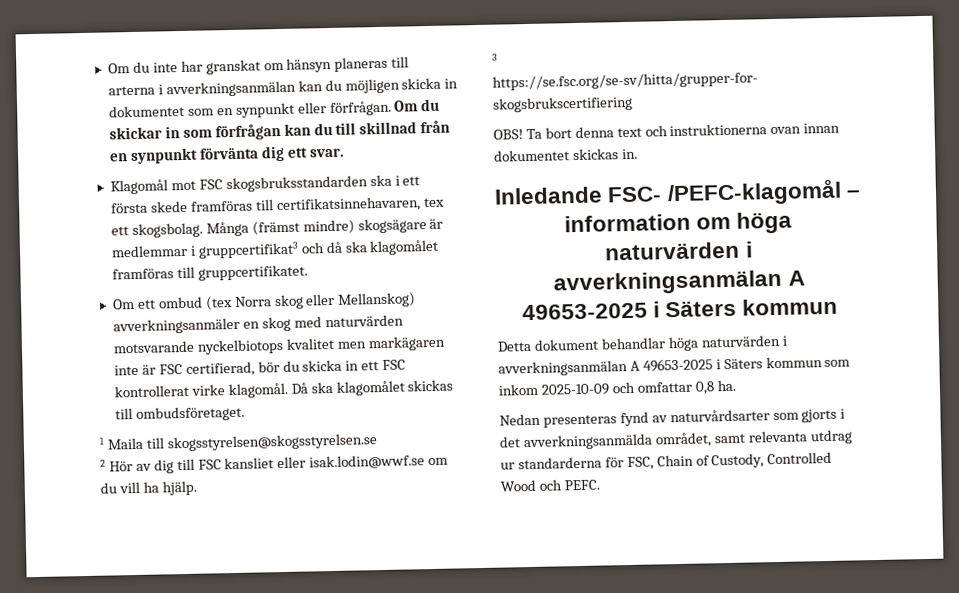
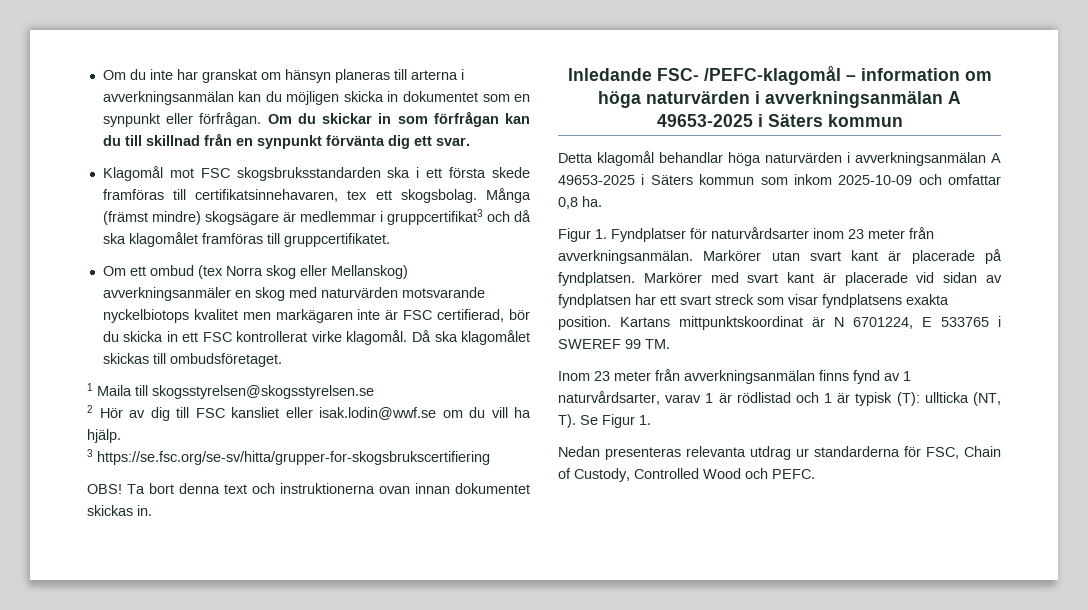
- Detta dokument behandlar höga naturvärden i avverkningsanmälan A 49653-2025 i Säters kommun som inkom 2025-10-09 och omfattar 0,8 ha.
+ Detta klagomål behandlar höga naturvärden i avverkningsanmälan A 49653-2025 i Säters kommun som inkom 2025-10-09 och omfattar 0,8 ha.
- Nedan presenteras fynd av naturvårdsarter som gjorts i det avverkningsanmälda området, samt relevanta utdrag ur standarderna för FSC, Chain of Custody, Controlled Wood och PEFC.
+ Figur 1. Fyndplatser för naturvårdsarter inom 23 meter från avverkningsanmälan. Markörer utan svart kant är placerade på fyndplatsen. Markörer med svart kant är placerade vid sidan av fyndplatsen har ett svart streck som visar fyndplatsens exakta position. Kartans mittpunktskoordinat är N 6701224, E 533765 i SWEREF 99 TM.
+ Inom 23 meter från avverkningsanmälan finns fynd av 1 naturvårdsarter, varav 1 är rödlistad och 1 är typisk (T): ullticka (NT, T). Se Figur 1.
+ Nedan presenteras relevanta utdrag ur standarderna för FSC, Chain of Custody, Controlled Wood och PEFC.

